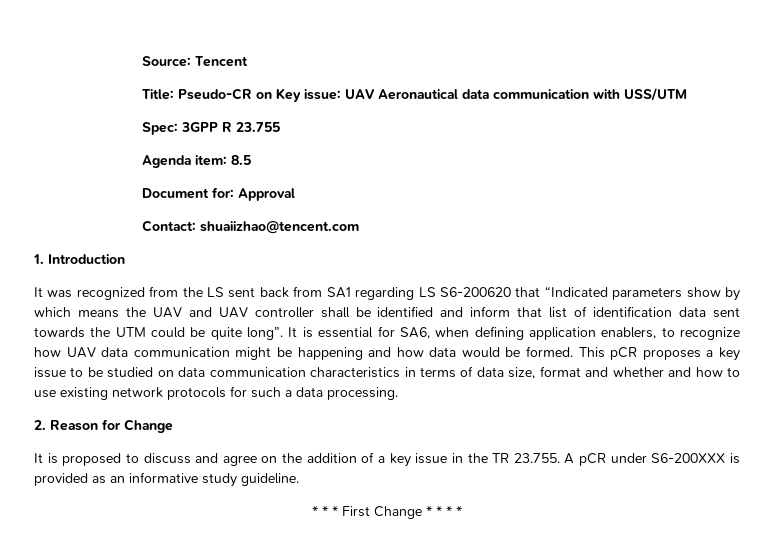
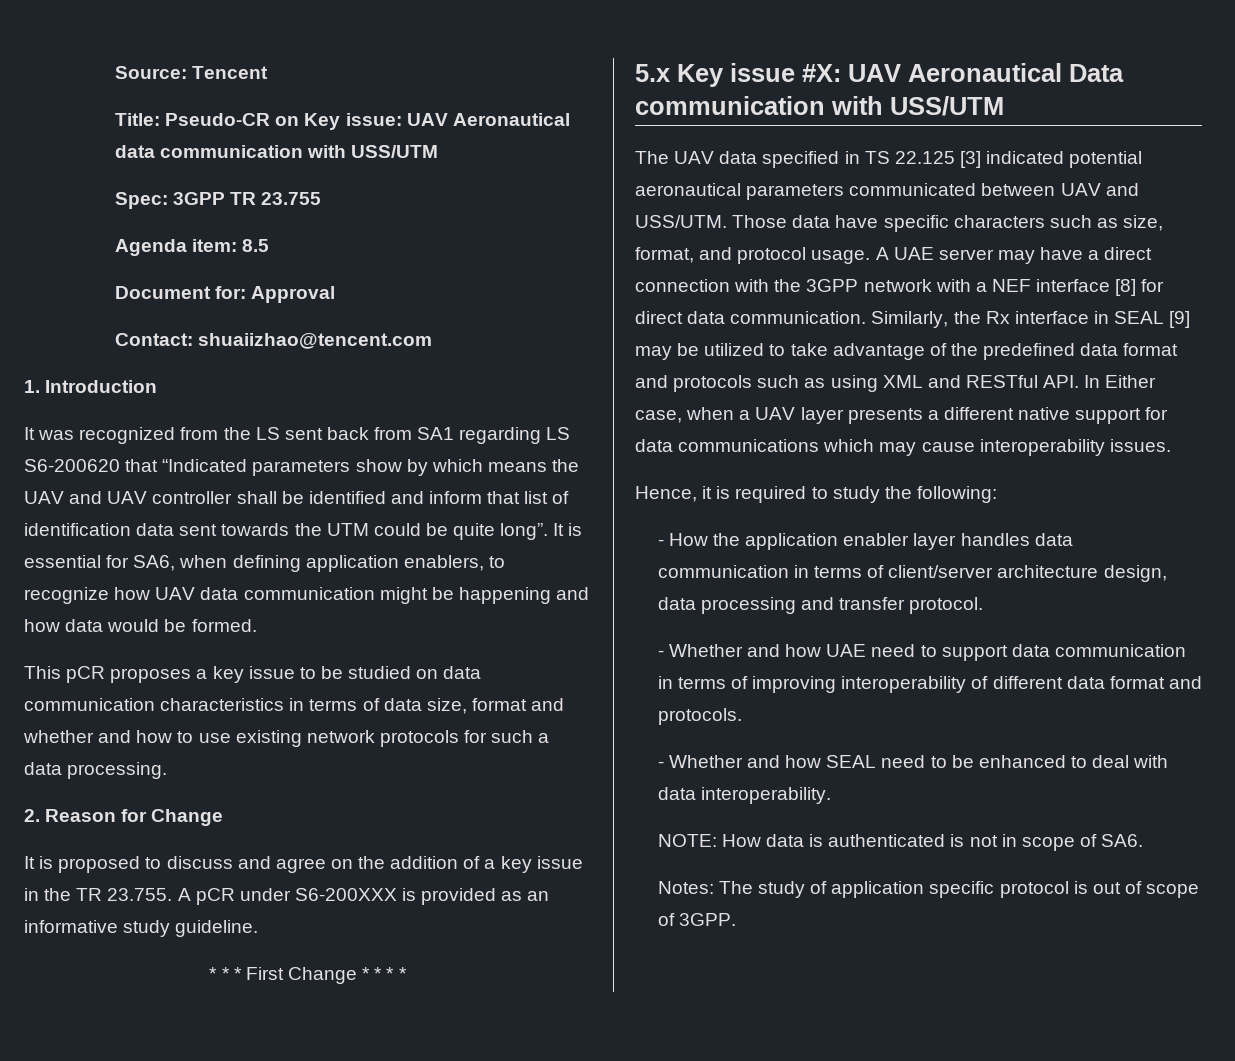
- Spec: 3GPP R 23.755
+ Spec: 3GPP TR 23.755
- It is essential for SA6, when defining application enablers, to recognize how UAV data communication might be happening and how data would be formed. This pCR proposes a key issue to be studied on data communication characteristics in terms of data size, format and whether and how to use existing network protocols for such a data processing.
+ It is essential for SA6, when defining application enablers, to recognize how UAV data communication might be happening and how data would be formed.
+ This pCR proposes a key issue to be studied on data communication characteristics in terms of data size, format and whether and how to use existing network protocols for such a data processing.
+ 5.x Key issue #X: UAV Aeronautical Data communication with USS/UTM
+ The UAV data specified in TS 22.125 [3] indicated potential aeronautical parameters communicated between UAV and USS/UTM. Those data have specific characters such as size, format, and protocol usage. A UAE server may have a direct connection with the 3GPP network with a NEF interface [8] for direct data communication. Similarly, the Rx interface in SEAL [9] may be utilized to take advantage of the predefined data format and protocols such as using XML and RESTful API. In Either case, when a UAV layer presents a different native support for data communications which may cause interoperability issues.
+ Hence, it is required to study the following:
+ - How the application enabler layer handles data communication in terms of client/server architecture design, data processing and transfer protocol.
+ - Whether and how UAE need to support data communication in terms of improving interoperability of different data format and protocols.
+ - Whether and how SEAL need to be enhanced to deal with data interoperability.
+ NOTE: How data is authenticated is not in scope of SA6.
+ Notes: The study of application specific protocol is out of scope of 3GPP.

